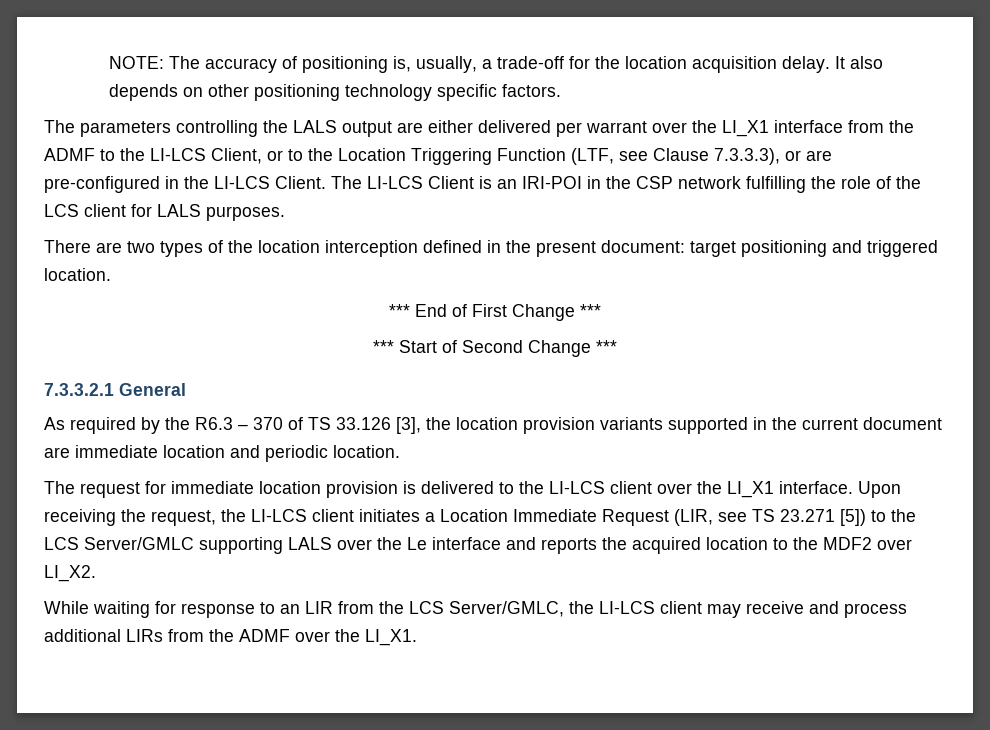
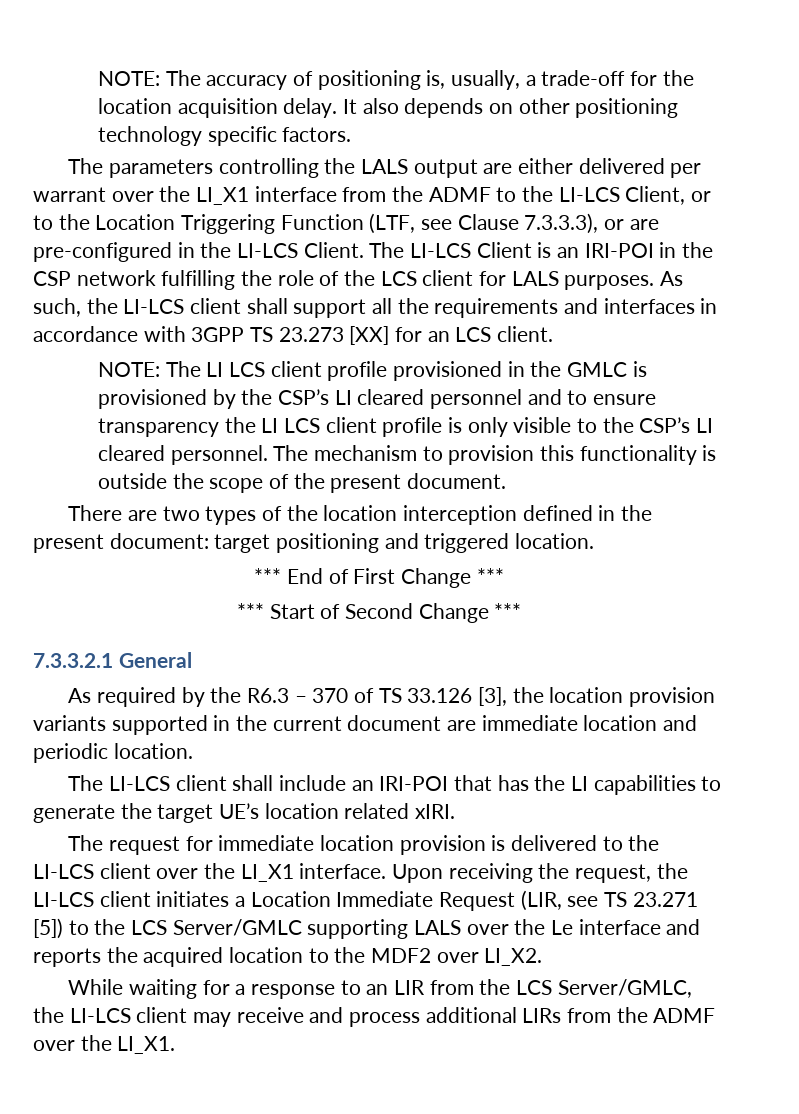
+ As such, the LI-LCS client shall support all the requirements and interfaces in accordance with 3GPP TS 23.273 [XX] for an LCS client.
+ NOTE: The LI LCS client profile provisioned in the GMLC is provisioned by the CSP’s LI cleared personnel and to ensure transparency the LI LCS client profile is only visible to the CSP’s LI cleared personnel. The mechanism to provision this functionality is outside the scope of the present document.
+ The LI-LCS client shall include an IRI-POI that has the LI capabilities to generate the target UE’s location related xIRI.
- While waiting for response to an LIR from the LCS Server/GMLC, the LI-LCS client may receive and process additional LIRs from the ADMF over the LI_X1.
+ While waiting for a response to an LIR from the LCS Server/GMLC, the LI-LCS client may receive and process additional LIRs from the ADMF over the LI_X1.

